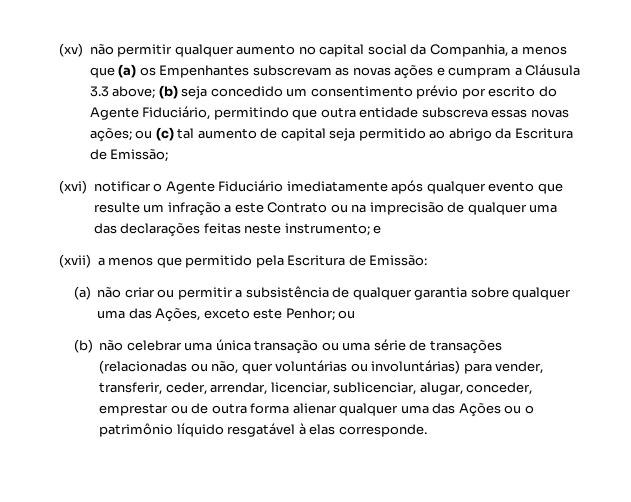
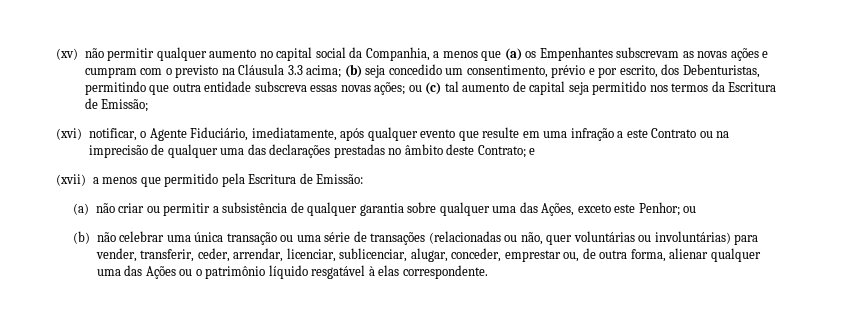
- (xv) não permitir qualquer aumento no capital social da Companhia, a menos que (a) os Empenhantes subscrevam as novas ações e cumpram a Cláusula 3.3 above; (b) seja concedido um consentimento prévio por escrito do Agente Fiduciário, permitindo que outra entidade subscreva essas novas ações; ou (c) tal aumento de capital seja permitido ao abrigo da Escritura de Emissão;
+ (xv) não permitir qualquer aumento no capital social da Companhia, a menos que (a) os Empenhantes subscrevam as novas ações e cumpram com o previsto na Cláusula 3.3 acima; (b) seja concedido um consentimento, prévio e por escrito, dos Debenturistas, permitindo que outra entidade subscreva essas novas ações; ou (c) tal aumento de capital seja permitido nos termos da Escritura de Emissão;
- (xvi) notificar o Agente Fiduciário imediatamente após qualquer evento que resulte um infração a este Contrato ou na imprecisão de qualquer uma das declarações feitas neste instrumento; e
+ (xvi) notificar, o Agente Fiduciário, imediatamente, após qualquer evento que resulte em uma infração a este Contrato ou na imprecisão de qualquer uma das declarações prestadas no âmbito deste Contrato; e
- (b) não celebrar uma única transação ou uma série de transações (relacionadas ou não, quer voluntárias ou involuntárias) para vender, transferir, ceder, arrendar, licenciar, sublicenciar, alugar, conceder, emprestar ou de outra forma alienar qualquer uma das Ações ou o patrimônio líquido resgatável à elas corresponde.
+ (b) não celebrar uma única transação ou uma série de transações (relacionadas ou não, quer voluntárias ou involuntárias) para vender, transferir, ceder, arrendar, licenciar, sublicenciar, alugar, conceder, emprestar ou, de outra forma, alienar qualquer uma das Ações ou o patrimônio líquido resgatável à elas correspondente.

